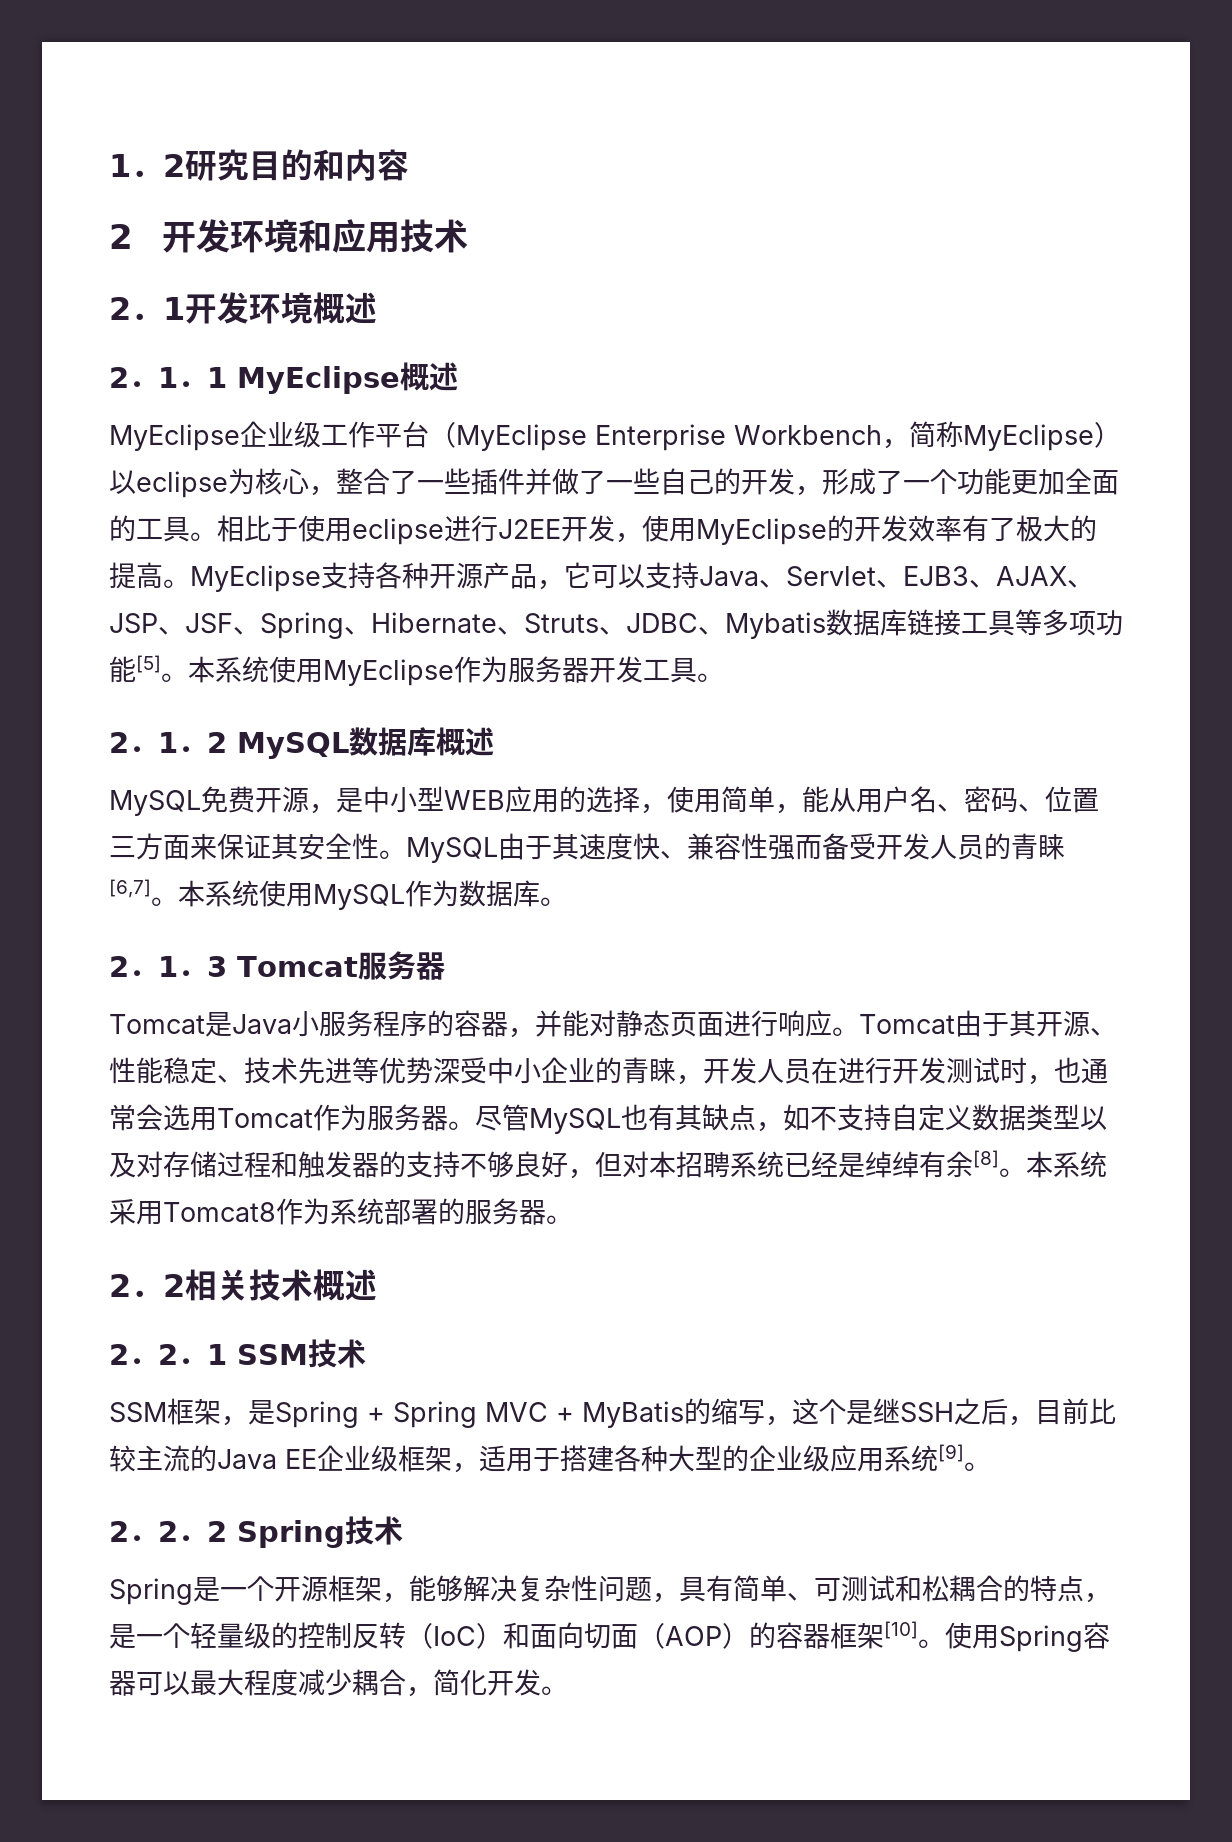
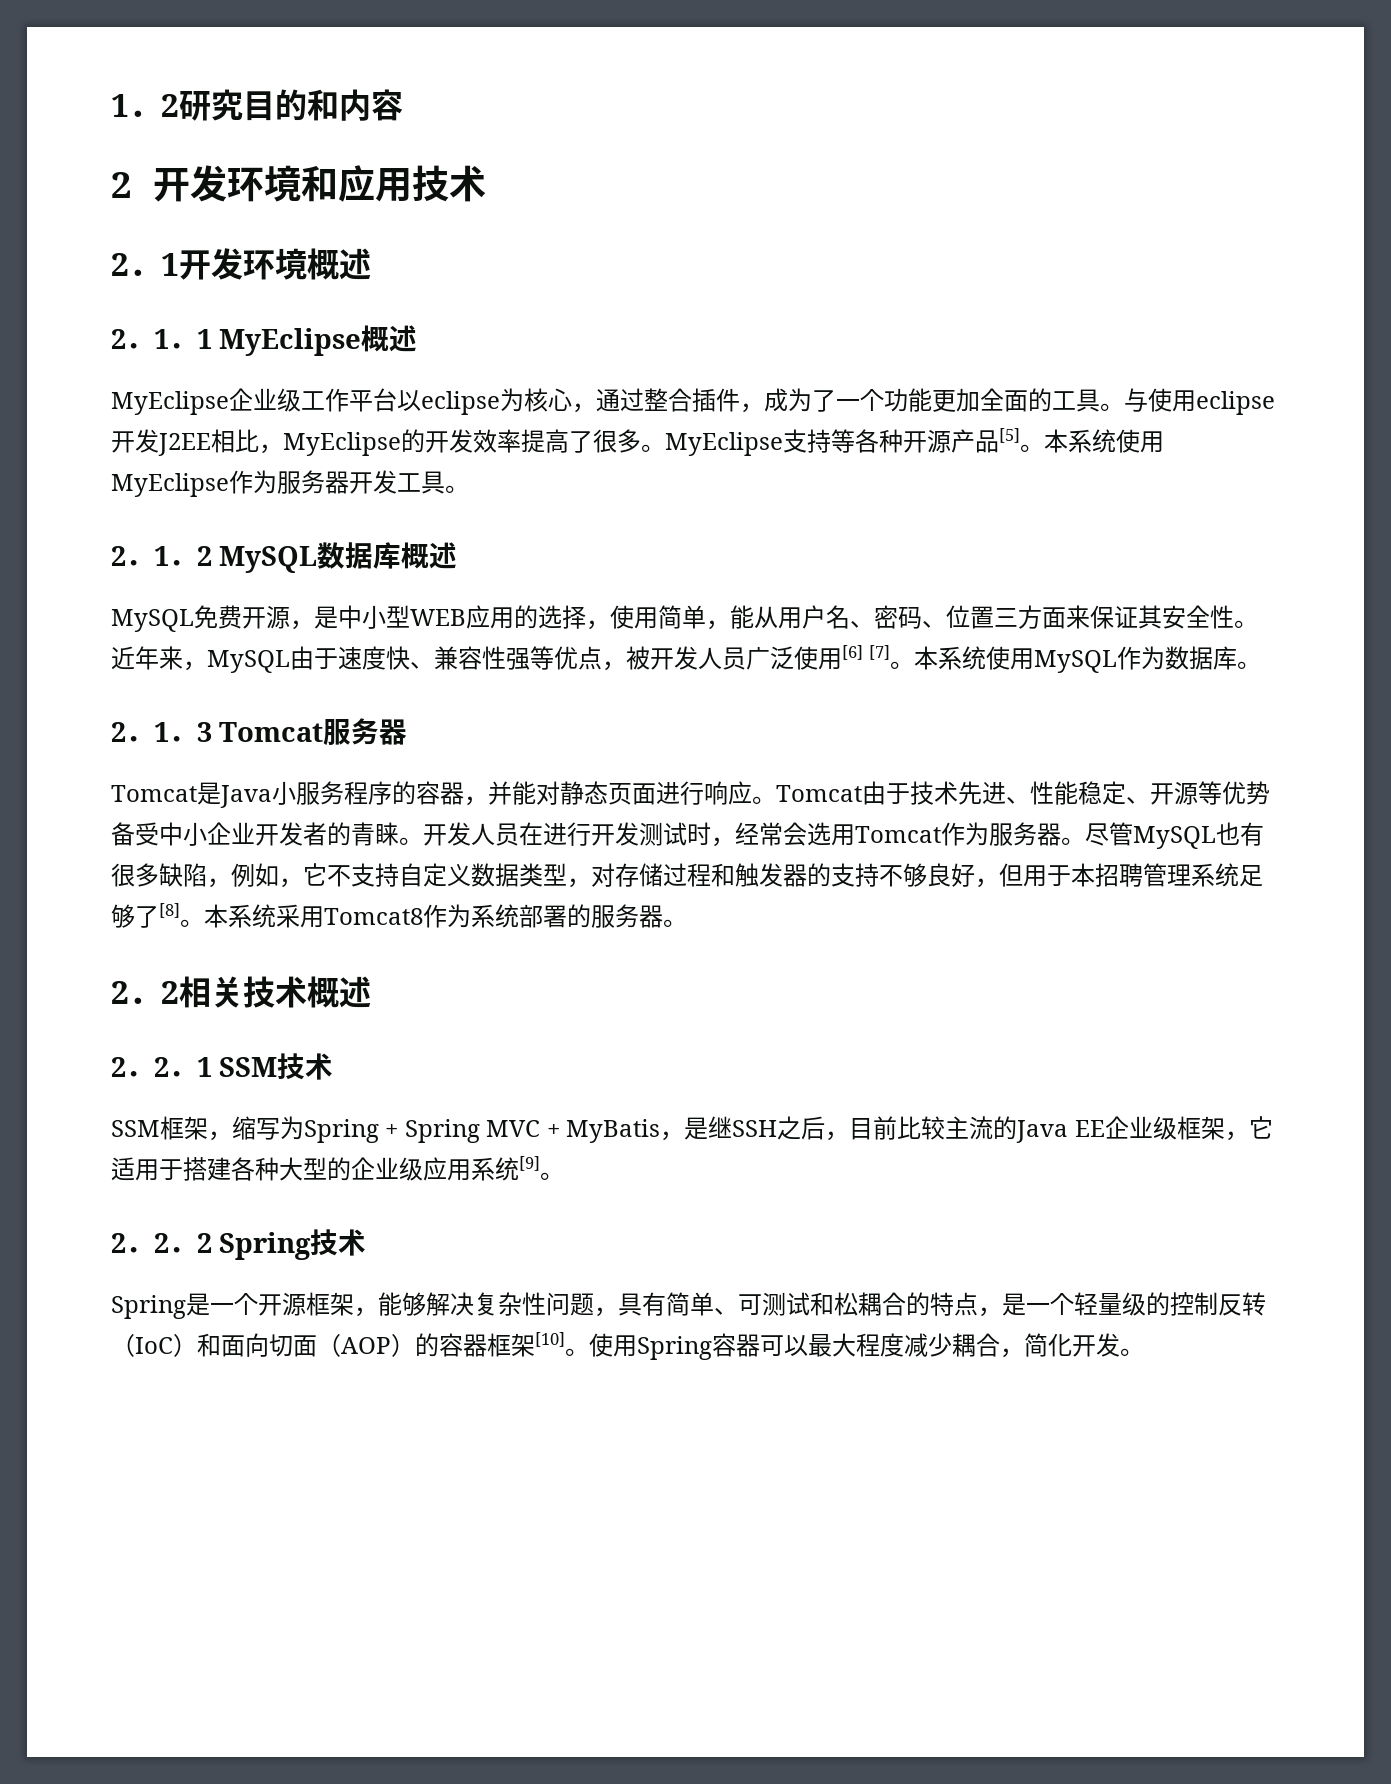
- MyEclipse企业级工作平台（MyEclipse Enterprise Workbench，简称MyEclipse）以eclipse为核心，整合了一些插件并做了一些自己的开发，形成了一个功能更加全面的工具。
+ MyEclipse企业级工作平台以eclipse为核心，通过整合插件，成为了一个功能更加全面的工具。
- 相比于使用eclipse进行J2EE开发，使用MyEclipse的开发效率有了极大的提高。
+ 与使用eclipse开发J2EE相比，MyEclipse的开发效率提高了很多。
- MyEclipse支持各种开源产品，它可以支持Java、Servlet、EJB3、AJAX、JSP、JSF、Spring、Hibernate、Struts、JDBC、Mybatis数据库链接工具等多项功能[5]。
+ MyEclipse支持等各种开源产品[5]。
- MySQL由于其速度快、兼容性强而备受开发人员的青睐[6,7]。
+ 近年来，MySQL由于速度快、兼容性强等优点，被开发人员广泛使用[6] [7]。
- Tomcat由于其开源、性能稳定、技术先进等优势深受中小企业的青睐，开发人员在进行开发测试时，也通常会选用Tomcat作为服务器。
+ Tomcat由于技术先进、性能稳定、开源等优势备受中小企业开发者的青睐。开发人员在进行开发测试时，经常会选用Tomcat作为服务器。
- 尽管MySQL也有其缺点，如不支持自定义数据类型以及对存储过程和触发器的支持不够良好，但对本招聘系统已经是绰绰有余[8]。
+ 尽管MySQL也有很多缺陷，例如，它不支持自定义数据类型，对存储过程和触发器的支持不够良好，但用于本招聘管理系统足够了[8]。
- SSM框架，是Spring + Spring MVC + MyBatis的缩写，这个是继SSH之后，目前比较主流的Java EE企业级框架，适用于搭建各种大型的企业级应用系统[9]。
+ SSM框架，缩写为Spring + Spring MVC + MyBatis，是继SSH之后，目前比较主流的Java EE企业级框架，它适用于搭建各种大型的企业级应用系统[9]。

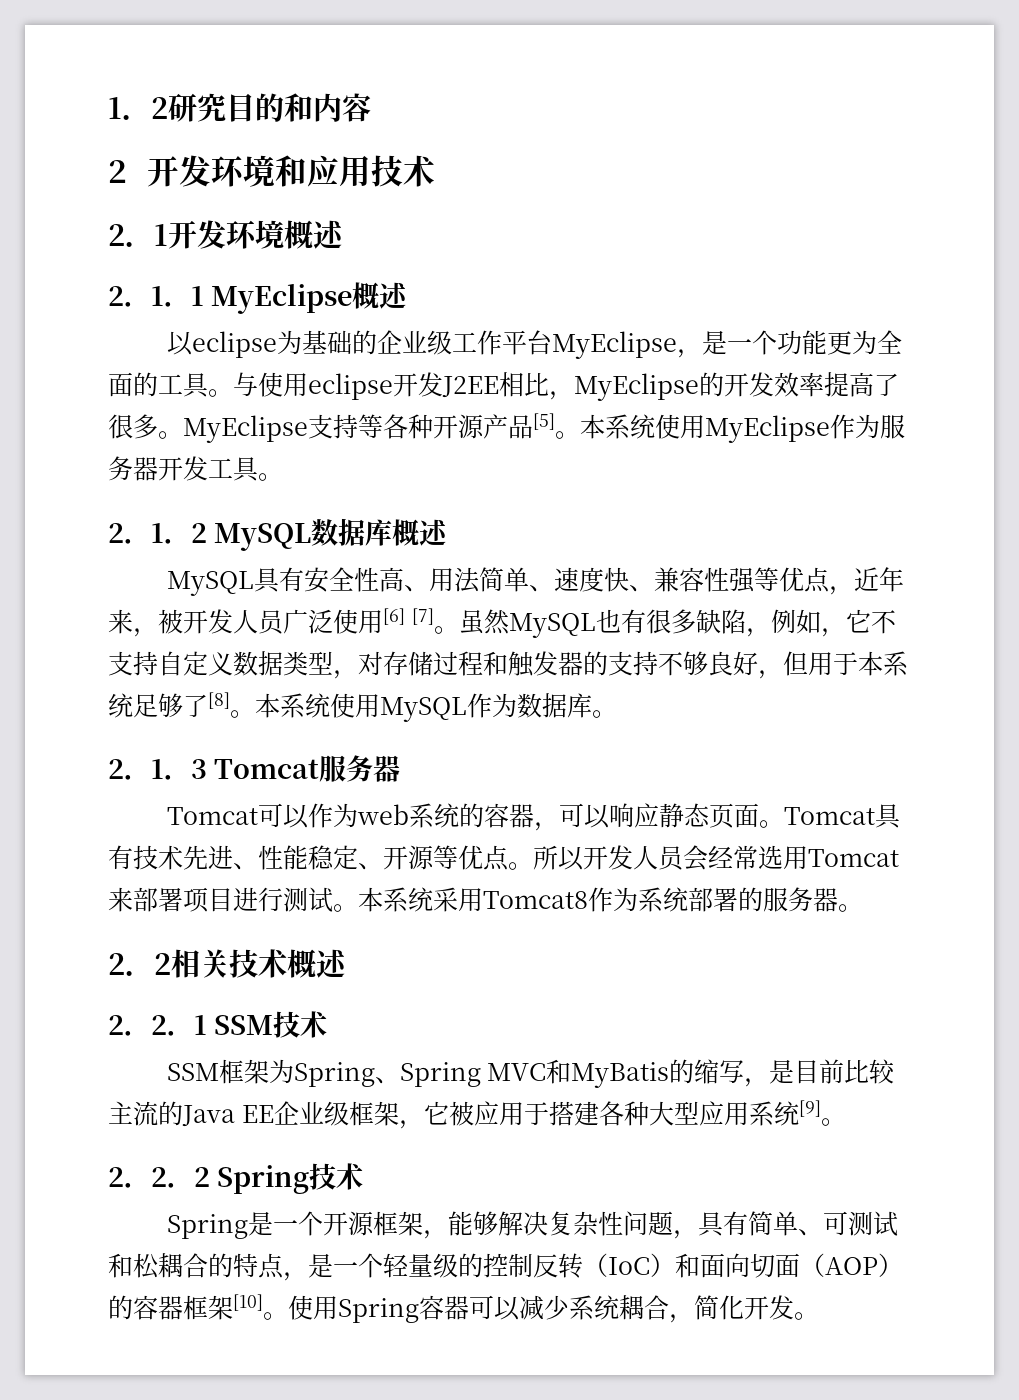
- MyEclipse企业级工作平台以eclipse为核心，通过整合插件，成为了一个功能更加全面的工具。
+ 以eclipse为基础的企业级工作平台MyEclipse，是一个功能更为全面的工具。
- MySQL免费开源，是中小型WEB应用的选择，使用简单，能从用户名、密码、位置三方面来保证其安全性。近年来，MySQL由于速度快、兼容性强等优点，被开发人员广泛使用[6] [7]。
+ MySQL具有安全性高、用法简单、速度快、兼容性强等优点，近年来，被开发人员广泛使用[6] [7]。
- 本系统使用MySQL作为数据库。
- 2．1．3 Tomcat服务器
- Tomcat是Java小服务程序的容器，并能对静态页面进行响应。Tomcat由于技术先进、性能稳定、开源等优势备受中小企业开发者的青睐。开发人员在进行开发测试时，经常会选用Tomcat作为服务器。尽管MySQL也有很多缺陷，例如，它不支持自定义数据类型，对存储过程和触发器的支持不够良好，但用于本招聘管理系统足够了[8]。
+ 虽然MySQL也有很多缺陷，例如，它不支持自定义数据类型，对存储过程和触发器的支持不够良好，但用于本系统足够了[8]。
- 本系统采用Tomcat8作为系统部署的服务器。
+ 本系统使用MySQL作为数据库。
+ 2．1．3 Tomcat服务器
+ Tomcat可以作为web系统的容器，可以响应静态页面。Tomcat具有技术先进、性能稳定、开源等优点。所以开发人员会经常选用Tomcat来部署项目进行测试。本系统采用Tomcat8作为系统部署的服务器。
- SSM框架，缩写为Spring + Spring MVC + MyBatis，是继SSH之后，目前比较主流的Java EE企业级框架，它适用于搭建各种大型的企业级应用系统[9]。
+ SSM框架为Spring、Spring MVC和MyBatis的缩写，是目前比较主流的Java EE企业级框架，它被应用于搭建各种大型应用系统[9]。
- 使用Spring容器可以最大程度减少耦合，简化开发。
+ 使用Spring容器可以减少系统耦合，简化开发。

